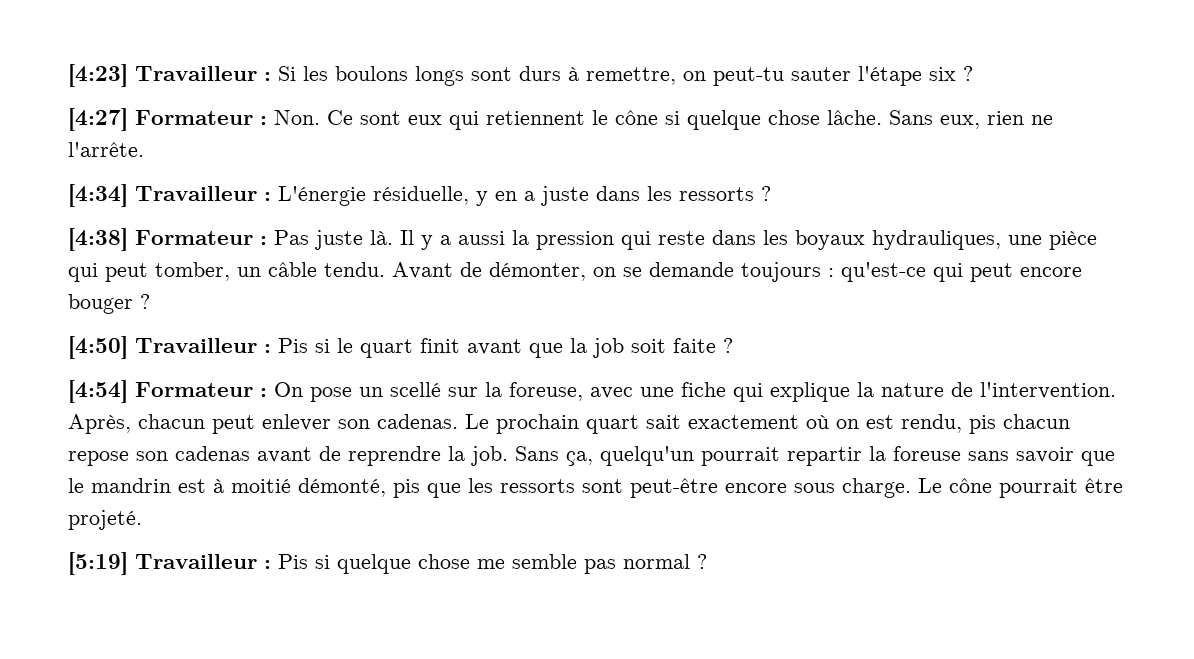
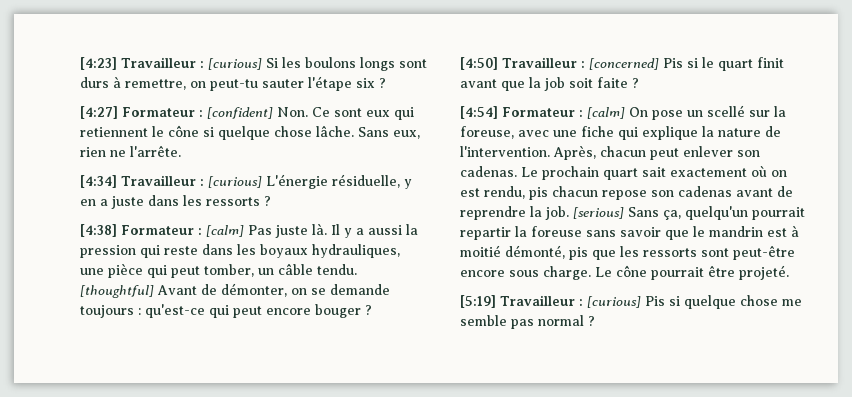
- [4:23] Travailleur : Si les boulons longs sont durs à remettre, on peut-tu sauter l'étape six ?
+ [4:23] Travailleur : [curious] Si les boulons longs sont durs à remettre, on peut-tu sauter l'étape six ?
- [4:27] Formateur : Non. Ce sont eux qui retiennent le cône si quelque chose lâche.
+ [4:27] Formateur : [confident] Non. Ce sont eux qui retiennent le cône si quelque chose lâche.
- [4:34] Travailleur : L'énergie résiduelle, y en a juste dans les ressorts ?
+ [4:34] Travailleur : [curious] L'énergie résiduelle, y en a juste dans les ressorts ?
- [4:38] Formateur : Pas juste là.
+ [4:38] Formateur : [calm] Pas juste là.
- Avant de démonter, on se demande toujours : qu'est-ce qui peut encore bouger ?
+ [thoughtful] Avant de démonter, on se demande toujours : qu'est-ce qui peut encore bouger ?
- [4:50] Travailleur : Pis si le quart finit avant que la job soit faite ?
+ [4:50] Travailleur : [concerned] Pis si le quart finit avant que la job soit faite ?
- [4:54] Formateur : On pose un scellé sur la foreuse, avec une fiche qui explique la nature de l'intervention.
+ [4:54] Formateur : [calm] On pose un scellé sur la foreuse, avec une fiche qui explique la nature de l'intervention.
- Sans ça, quelqu'un pourrait repartir la foreuse sans savoir que le mandrin est à moitié démonté, pis que les ressorts sont peut-être encore sous charge.
+ [serious] Sans ça, quelqu'un pourrait repartir la foreuse sans savoir que le mandrin est à moitié démonté, pis que les ressorts sont peut-être encore sous charge.
- [5:19] Travailleur : Pis si quelque chose me semble pas normal ?
+ [5:19] Travailleur : [curious] Pis si quelque chose me semble pas normal ?

